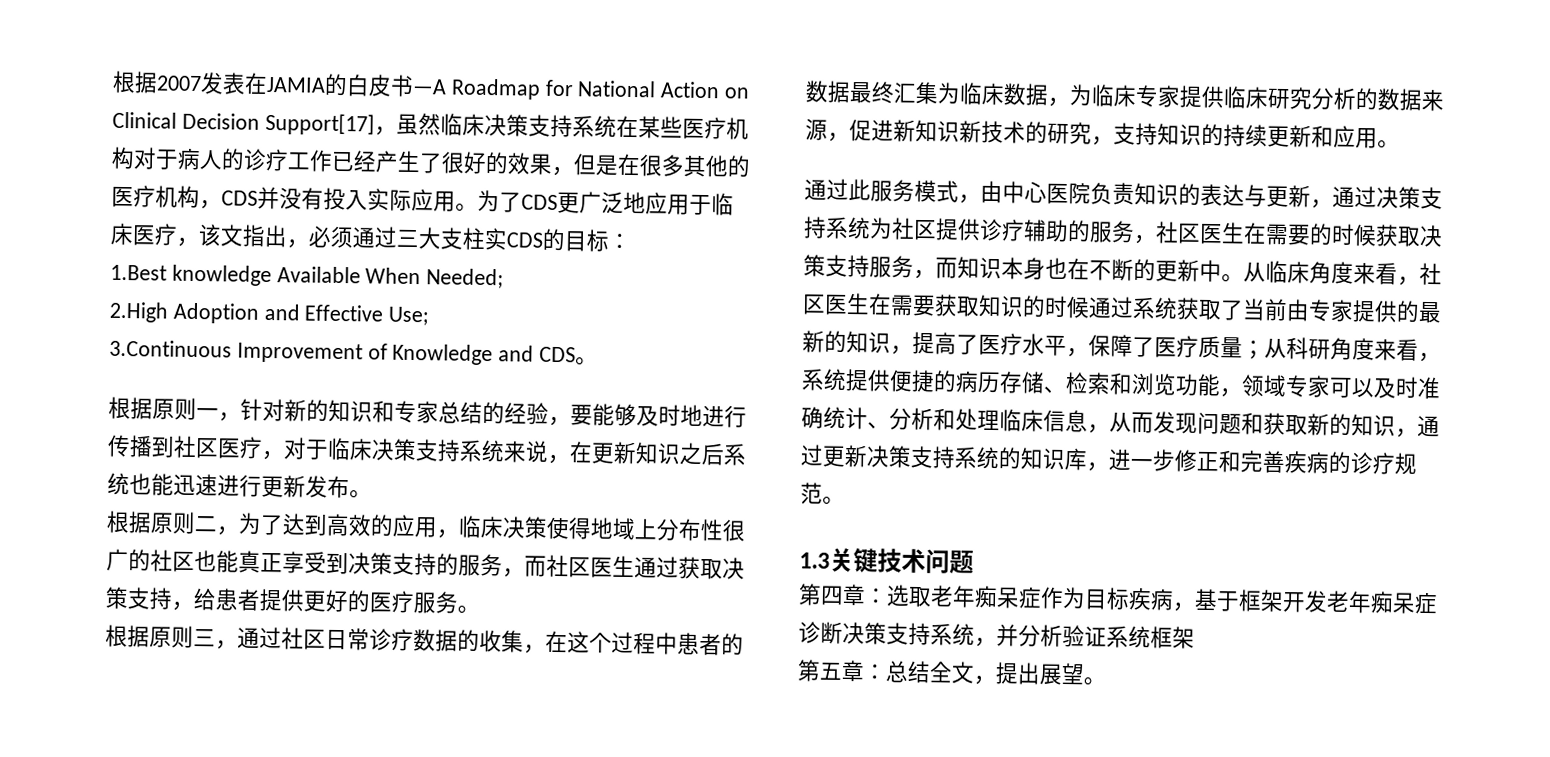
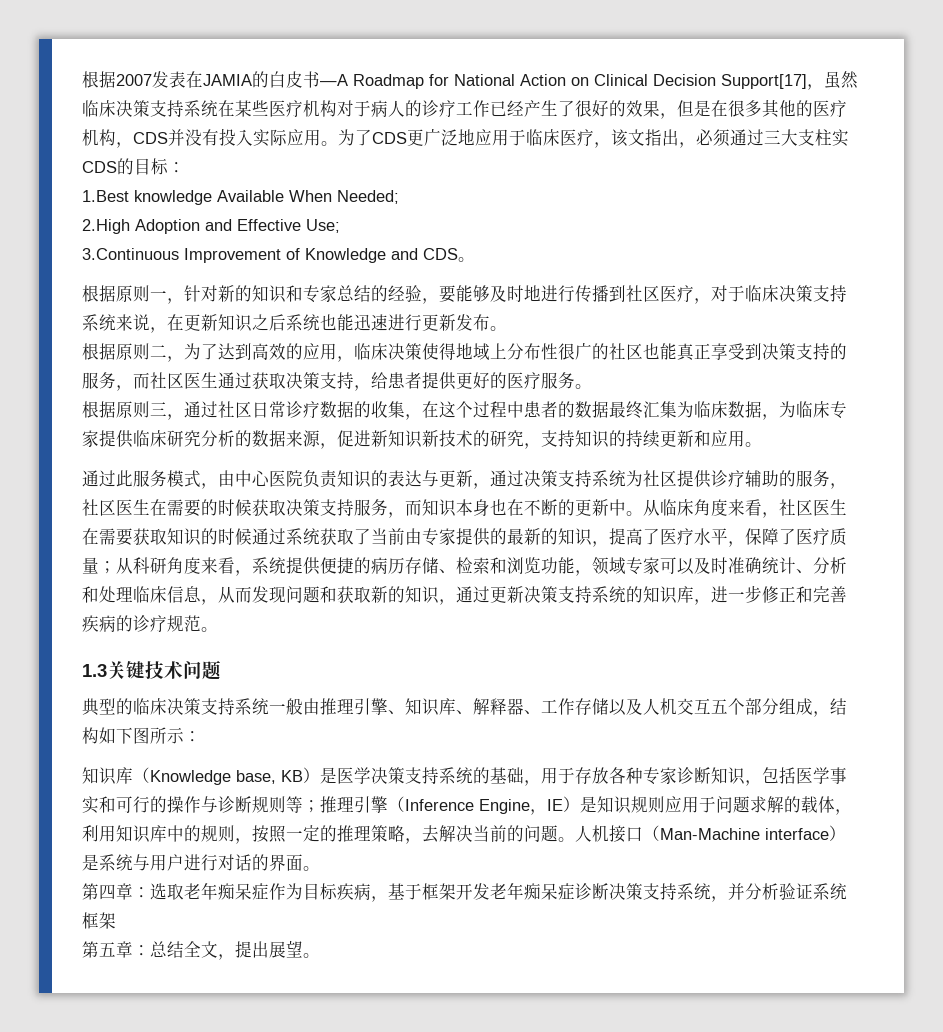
+ 典型的临床决策支持系统一般由推理引擎、知识库、解释器、工作存储以及人机交互五个部分组成，结构如下图所示：
+ 知识库（Knowledge base, KB）是医学决策支持系统的基础，用于存放各种专家诊断知识，包括医学事实和可行的操作与诊断规则等；推理引擎（Inference Engine，IE）是知识规则应用于问题求解的载体，利用知识库中的规则，按照一定的推理策略，去解决当前的问题。人机接口（Man-Machine interface）是系统与用户进行对话的界面。

